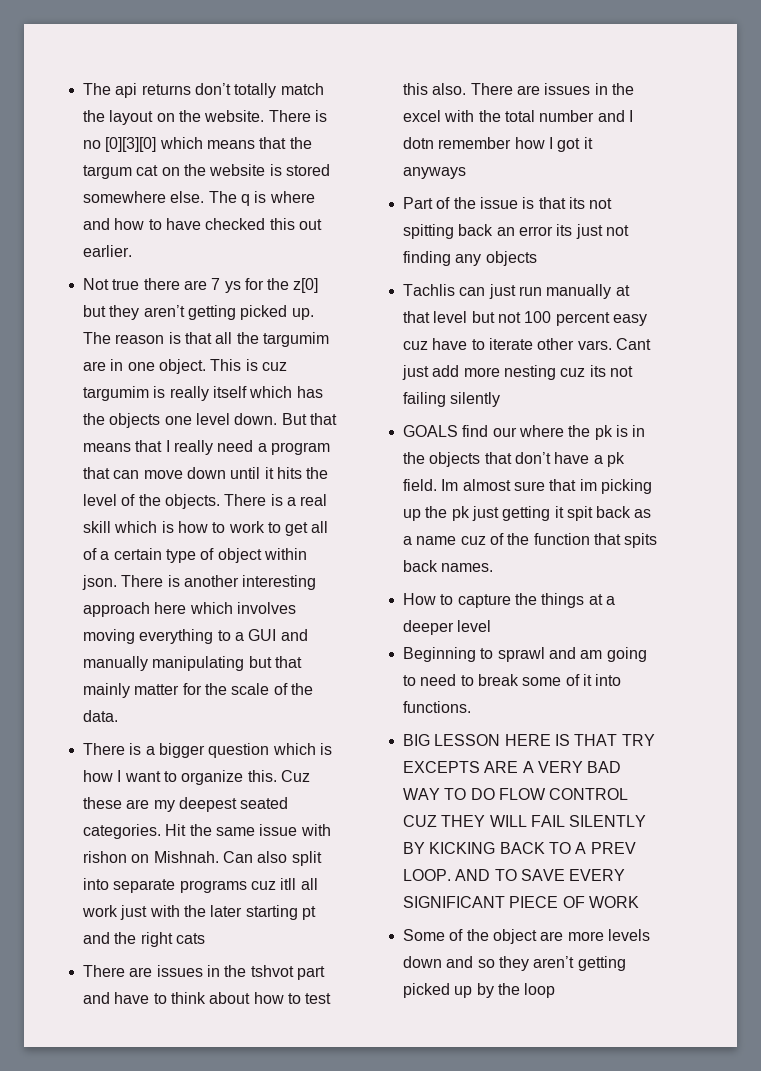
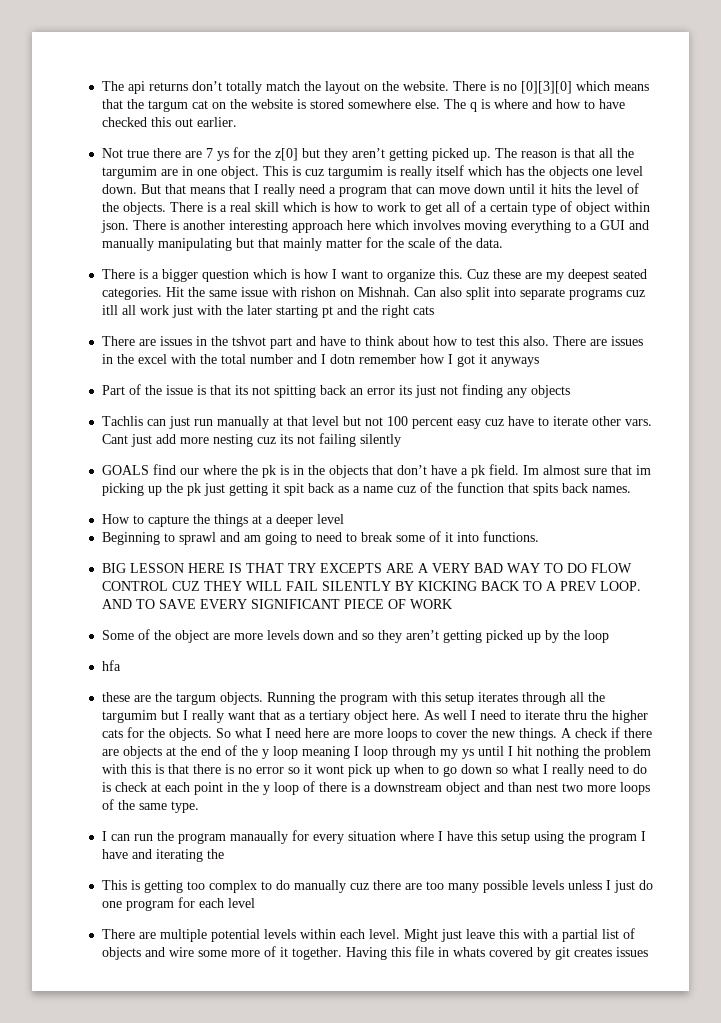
+ hfa
+ these are the targum objects. Running the program with this setup iterates through all the targumim but I really want that as a tertiary object here. As well I need to iterate thru the higher cats for the objects. So what I need here are more loops to cover the new things. A check if there are objects at the end of the y loop meaning I loop through my ys until I hit nothing the problem with this is that there is no error so it wont pick up when to go down so what I really need to do is check at each point in the y loop of there is a downstream object and than nest two more loops of the same type.
+ I can run the program manaually for every situation where I have this setup using the program I have and iterating the
+ This is getting too complex to do manually cuz there are too many possible levels unless I just do one program for each level
+ There are multiple potential levels within each level. Might just leave this with a partial list of objects and wire some more of it together. Having this file in whats covered by git creates issues

